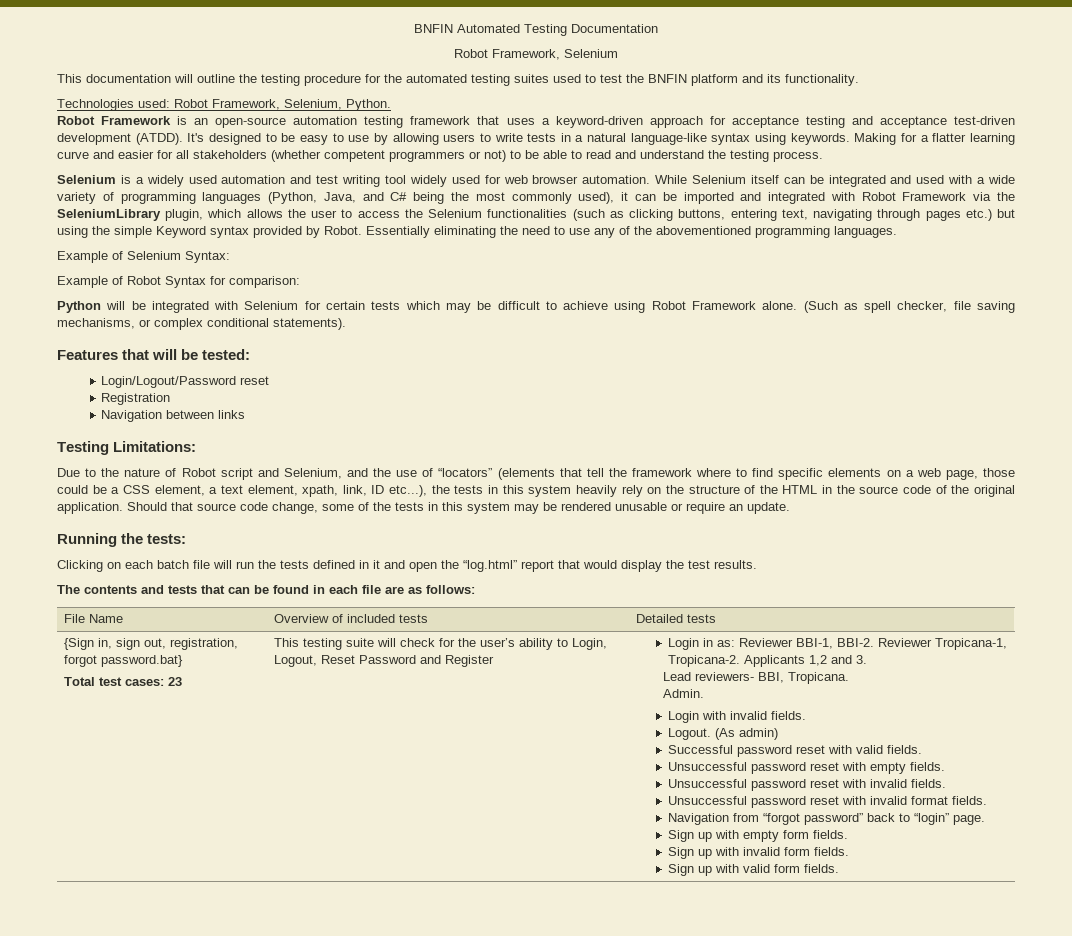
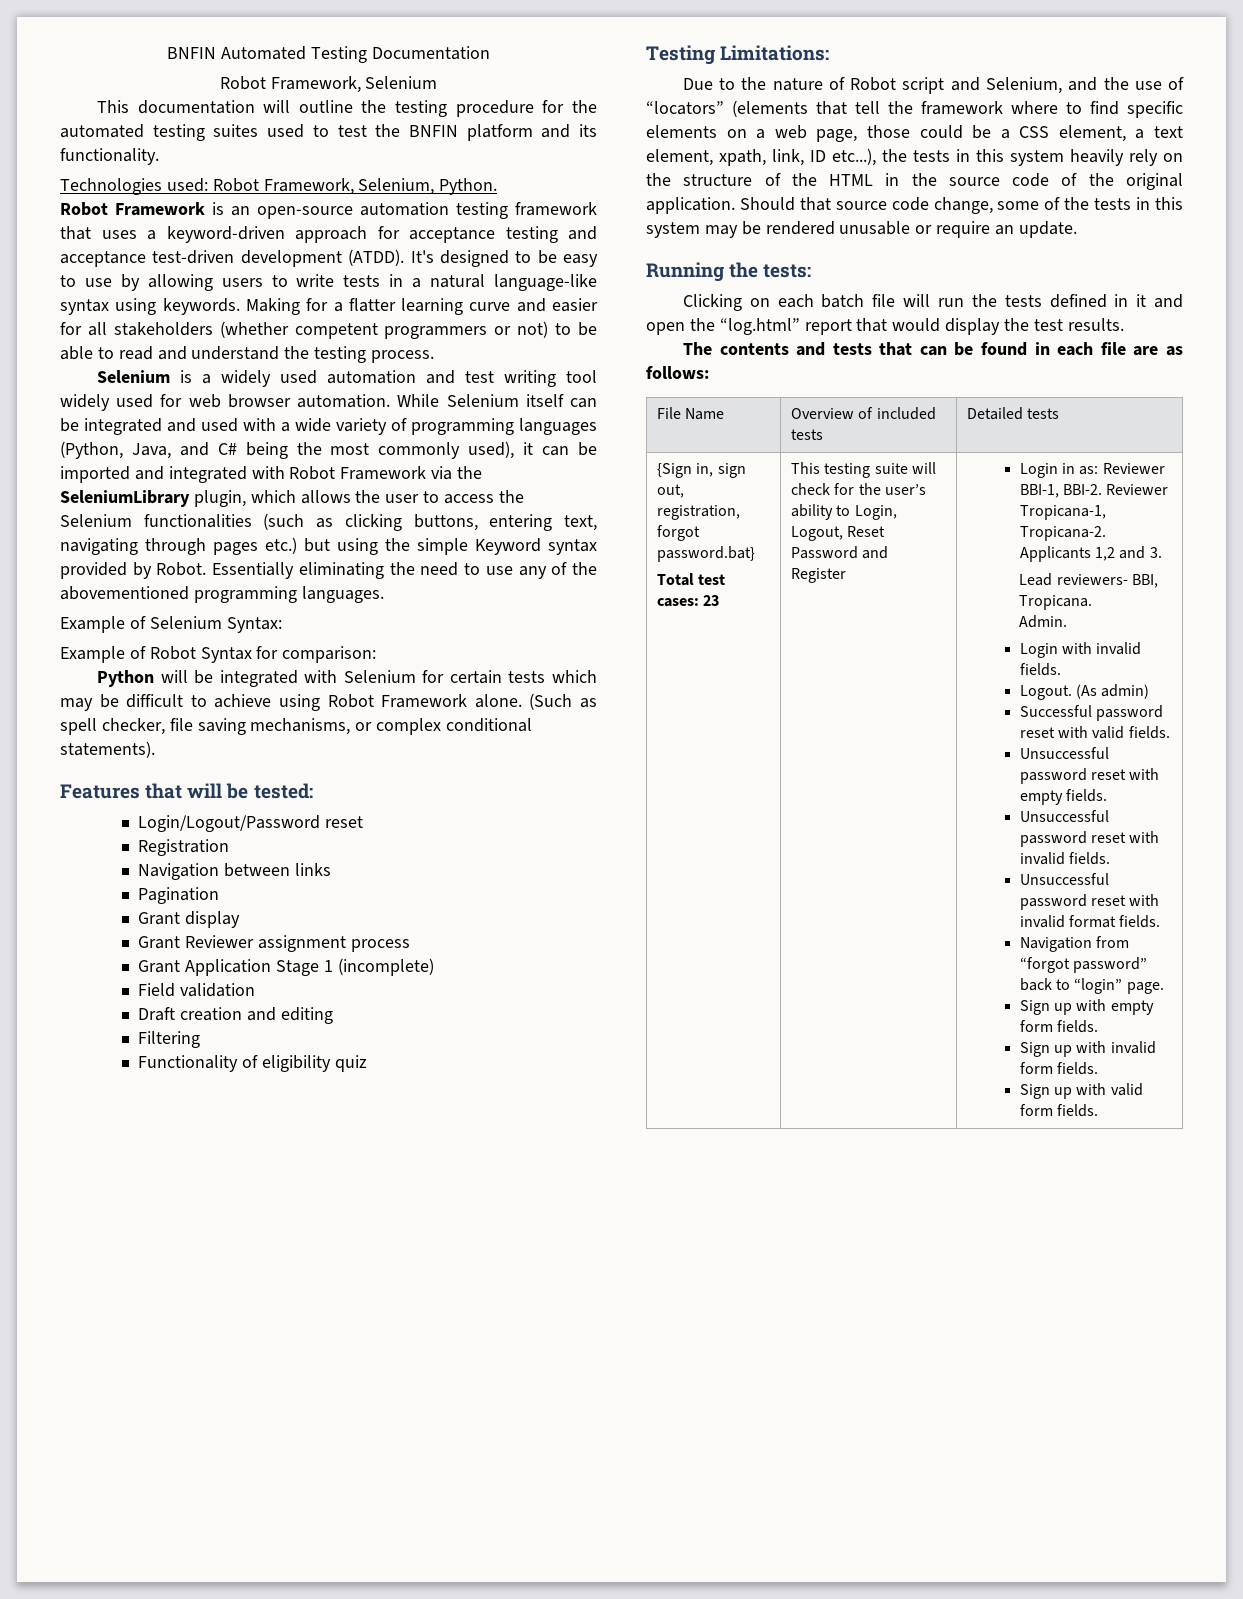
+ Pagination
+ Grant display
+ Grant Reviewer assignment process
+ Grant Application Stage 1 (incomplete)
+ Field validation
+ Draft creation and editing
+ Filtering
+ Functionality of eligibility quiz

